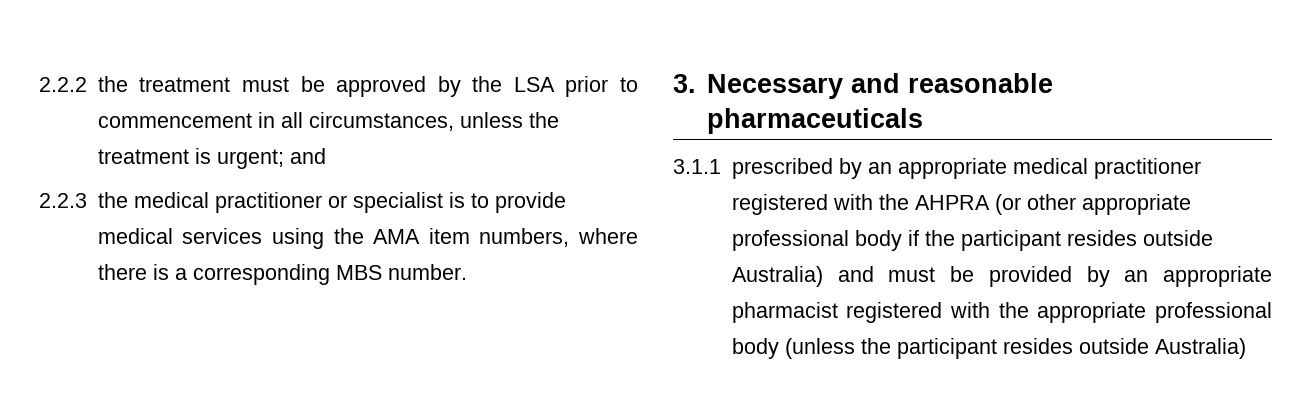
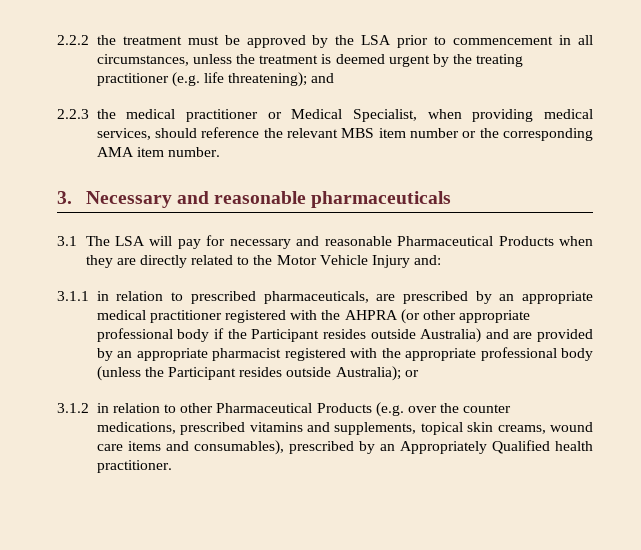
- 2.2.2 the treatment must be approved by the LSA prior to commencement in all circumstances, unless the treatment is urgent; and
+ 2.2.2 the treatment must be approved by the LSA prior to commencement in all circumstances, unless the treatment is deemed urgent by the treating practitioner (e.g. life threatening); and
- 2.2.3 the medical practitioner or specialist is to provide medical services using the AMA item numbers, where there is a corresponding MBS number.
+ 2.2.3 the medical practitioner or Medical Specialist, when providing medical services, should reference the relevant MBS item number or the corresponding AMA item number.
- 3.1.1 prescribed by an appropriate medical practitioner registered with the AHPRA (or other appropriate professional body if the participant resides outside Australia) and must be provided by an appropriate pharmacist registered with the appropriate professional body (unless the participant resides outside Australia)
+ 3.1 The LSA will pay for necessary and reasonable Pharmaceutical Products when they are directly related to the Motor Vehicle Injury and:
+ 3.1.1 in relation to prescribed pharmaceuticals, are prescribed by an appropriate medical practitioner registered with the AHPRA (or other appropriate professional body if the Participant resides outside Australia) and are provided by an appropriate pharmacist registered with the appropriate professional body (unless the Participant resides outside Australia); or
+ 3.1.2 in relation to other Pharmaceutical Products (e.g. over the counter medications, prescribed vitamins and supplements, topical skin creams, wound care items and consumables), prescribed by an Appropriately Qualified health practitioner.

